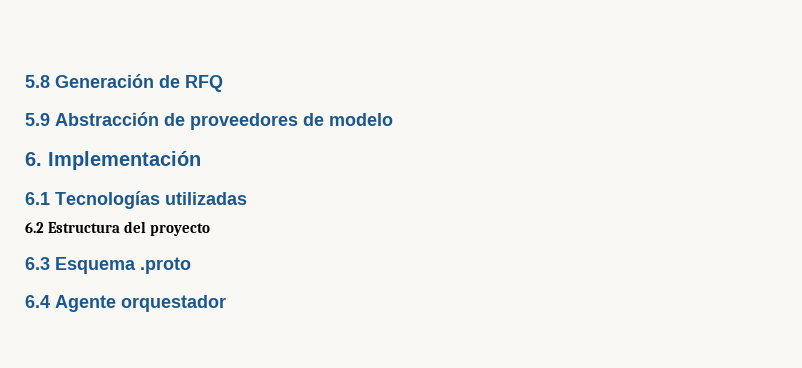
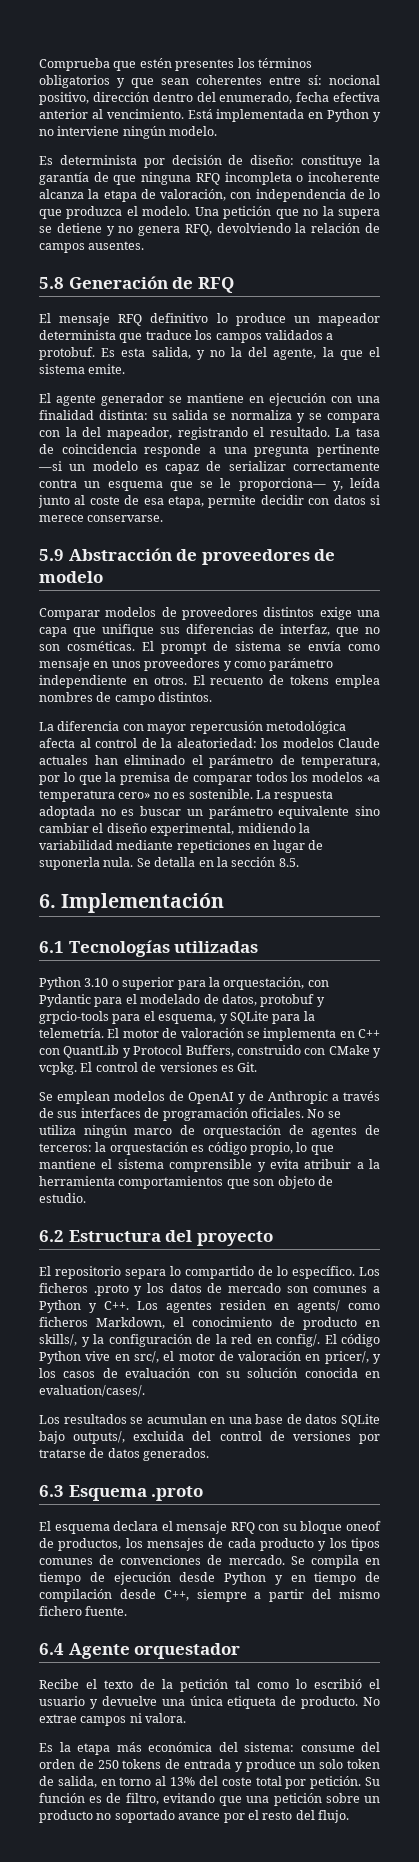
+ Comprueba que estén presentes los términos obligatorios y que sean coherentes entre sí: nocional positivo, dirección dentro del enumerado, fecha efectiva anterior al vencimiento. Está implementada en Python y no interviene ningún modelo.
+ Es determinista por decisión de diseño: constituye la garantía de que ninguna RFQ incompleta o incoherente alcanza la etapa de valoración, con independencia de lo que produzca el modelo. Una petición que no la supera se detiene y no genera RFQ, devolviendo la relación de campos ausentes.
  5.8 Generación de RFQ
+ El mensaje RFQ definitivo lo produce un mapeador determinista que traduce los campos validados a protobuf. Es esta salida, y no la del agente, la que el sistema emite.
+ El agente generador se mantiene en ejecución con una finalidad distinta: su salida se normaliza y se compara con la del mapeador, registrando el resultado. La tasa de coincidencia responde a una pregunta pertinente —si un modelo es capaz de serializar correctamente contra un esquema que se le proporciona— y, leída junto al coste de esa etapa, permite decidir con datos si merece conservarse.
+ Comparar modelos de proveedores distintos exige una capa que unifique sus diferencias de interfaz, que no son cosméticas. El prompt de sistema se envía como mensaje en unos proveedores y como parámetro independiente en otros. El recuento de tokens emplea nombres de campo distintos.
+ La diferencia con mayor repercusión metodológica afecta al control de la aleatoriedad: los modelos Claude actuales han eliminado el parámetro de temperatura, por lo que la premisa de comparar todos los modelos «a temperatura cero» no es sostenible. La respuesta adoptada no es buscar un parámetro equivalente sino cambiar el diseño experimental, midiendo la variabilidad mediante repeticiones en lugar de suponerla nula. Se detalla en la sección 8.5.
+ Python 3.10 o superior para la orquestación, con Pydantic para el modelado de datos, protobuf y grpcio-tools para el esquema, y SQLite para la telemetría. El motor de valoración se implementa en C++ con QuantLib y Protocol Buffers, construido con CMake y vcpkg. El control de versiones es Git.
+ Se emplean modelos de OpenAI y de Anthropic a través de sus interfaces de programación oficiales. No se utiliza ningún marco de orquestación de agentes de terceros: la orquestación es código propio, lo que mantiene el sistema comprensible y evita atribuir a la herramienta comportamientos que son objeto de estudio.
  6.2 Estructura del proyecto
+ El repositorio separa lo compartido de lo específico. Los ficheros .proto y los datos de mercado son comunes a Python y C++. Los agentes residen en agents/ como ficheros Markdown, el conocimiento de producto en skills/, y la configuración de la red en config/. El código Python vive en src/, el motor de valoración en pricer/, y los casos de evaluación con su solución conocida en evaluation/cases/.
+ Los resultados se acumulan en una base de datos SQLite bajo outputs/, excluida del control de versiones por tratarse de datos generados.
  6.3 Esquema .proto
+ El esquema declara el mensaje RFQ con su bloque oneof de productos, los mensajes de cada producto y los tipos comunes de convenciones de mercado. Se compila en tiempo de ejecución desde Python y en tiempo de compilación desde C++, siempre a partir del mismo fichero fuente.
  6.4 Agente orquestador
+ Recibe el texto de la petición tal como lo escribió el usuario y devuelve una única etiqueta de producto. No extrae campos ni valora.
+ Es la etapa más económica del sistema: consume del orden de 250 tokens de entrada y produce un solo token de salida, en torno al 13% del coste total por petición. Su función es de filtro, evitando que una petición sobre un producto no soportado avance por el resto del flujo.

